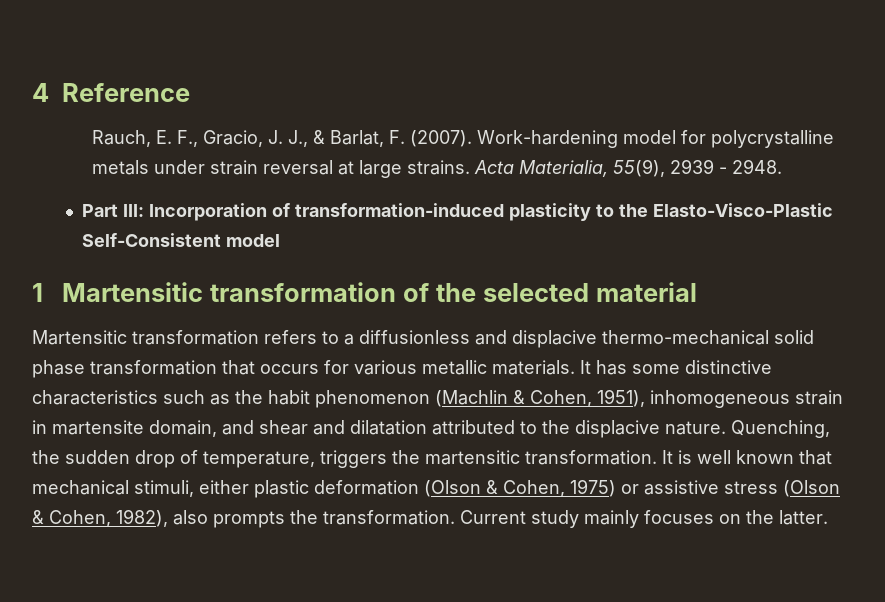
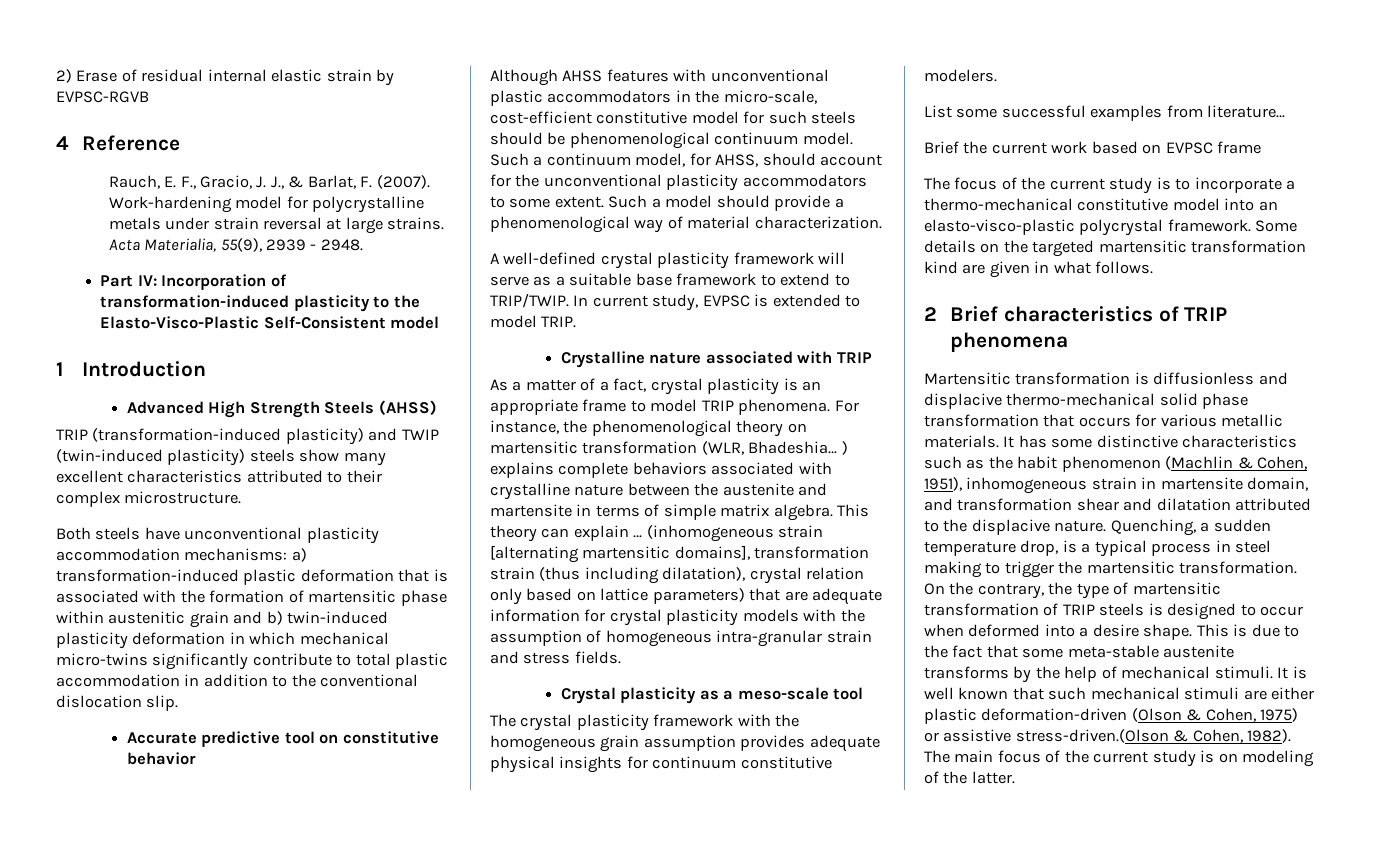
+ 2) Erase of residual internal elastic strain by EVPSC-RGVB
- Part III: Incorporation of transformation-induced plasticity to the Elasto-Visco-Plastic Self-Consistent model
+ Part IV: Incorporation of transformation-induced plasticity to the Elasto-Visco-Plastic Self-Consistent model
- 1 Martensitic transformation of the selected material
- Martensitic transformation refers to a diffusionless and displacive thermo-mechanical solid phase transformation that occurs for various metallic materials.
+ 1 Introduction
+ Advanced High Strength Steels (AHSS)
+ TRIP (transformation-induced plasticity) and TWIP (twin-induced plasticity) steels show many excellent characteristics attributed to their complex microstructure.
+ Both steels have unconventional plasticity accommodation mechanisms: a) transformation-induced plastic deformation that is associated with the formation of martensitic phase within austenitic grain and b) twin-induced plasticity deformation in which mechanical micro-twins significantly contribute to total plastic accommodation in addition to the conventional dislocation slip.
+ Accurate predictive tool on constitutive behavior
+ Although AHSS features with unconventional plastic accommodators in the micro-scale, cost-efficient constitutive model for such steels should be phenomenological continuum model. Such a continuum model, for AHSS, should account for the unconventional plasticity accommodators to some extent. Such a model should provide a phenomenological way of material characterization.
+ A well-defined crystal plasticity framework will serve as a suitable base framework to extend to TRIP/TWIP. In current study, EVPSC is extended to model TRIP.
+ Crystalline nature associated with TRIP
+ As a matter of a fact, crystal plasticity is an appropriate frame to model TRIP phenomena. For instance, the phenomenological theory on martensitic transformation (WLR, Bhadeshia… ) explains complete behaviors associated with crystalline nature between the austenite and martensite in terms of simple matrix algebra. This theory can explain … (inhomogeneous strain [alternating martensitic domains], transformation strain (thus including dilatation), crystal relation only based on lattice parameters) that are adequate information for crystal plasticity models with the assumption of homogeneous intra-granular strain and stress fields.
+ Crystal plasticity as a meso-scale tool
+ The crystal plasticity framework with the homogeneous grain assumption provides adequate physical insights for continuum constitutive modelers.
+ List some successful examples from literature…
+ Brief the current work based on EVPSC frame
+ The focus of the current study is to incorporate a thermo-mechanical constitutive model into an elasto-visco-plastic polycrystal framework. Some details on the targeted martensitic transformation kind are given in what follows.
+ 2 Brief characteristics of TRIP phenomena
+ Martensitic transformation is diffusionless and displacive thermo-mechanical solid phase transformation that occurs for various metallic materials.
- It has some distinctive characteristics such as the habit phenomenon (Machlin & Cohen, 1951), inhomogeneous strain in martensite domain, and shear and dilatation attributed to the displacive nature.
+ It has some distinctive characteristics such as the habit phenomenon (Machlin & Cohen, 1951), inhomogeneous strain in martensite domain, and transformation shear and dilatation attributed to the displacive nature.
- Quenching, the sudden drop of temperature, triggers the martensitic transformation.
+ Quenching, a sudden temperature drop, is a typical process in steel making to trigger the martensitic transformation. On the contrary, the type of martensitic transformation of TRIP steels is designed to occur when deformed into a desire shape. This is due to the fact that some meta-stable austenite transforms by the help of mechanical stimuli.
- It is well known that mechanical stimuli, either plastic deformation (Olson & Cohen, 1975) or assistive stress (Olson & Cohen, 1982), also prompts the transformation. Current study mainly focuses on the latter.
+ It is well known that such mechanical stimuli are either plastic deformation-driven (Olson & Cohen, 1975) or assistive stress-driven.(Olson & Cohen, 1982). The main focus of the current study is on modeling of the latter.

